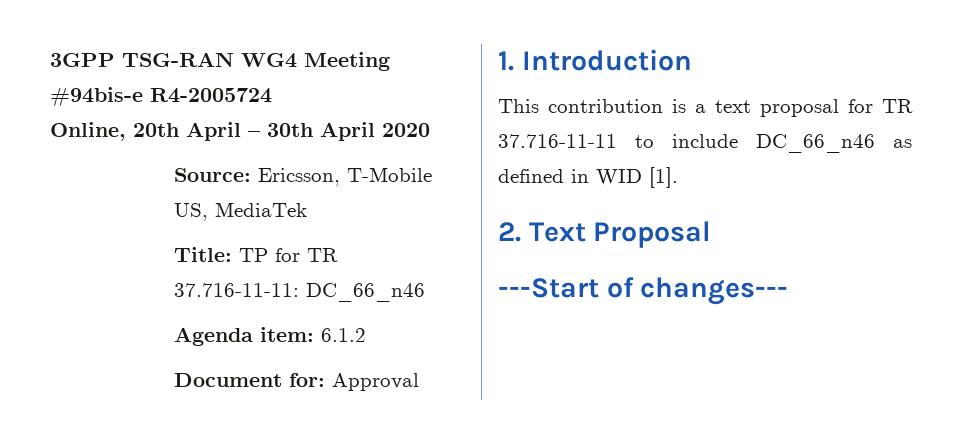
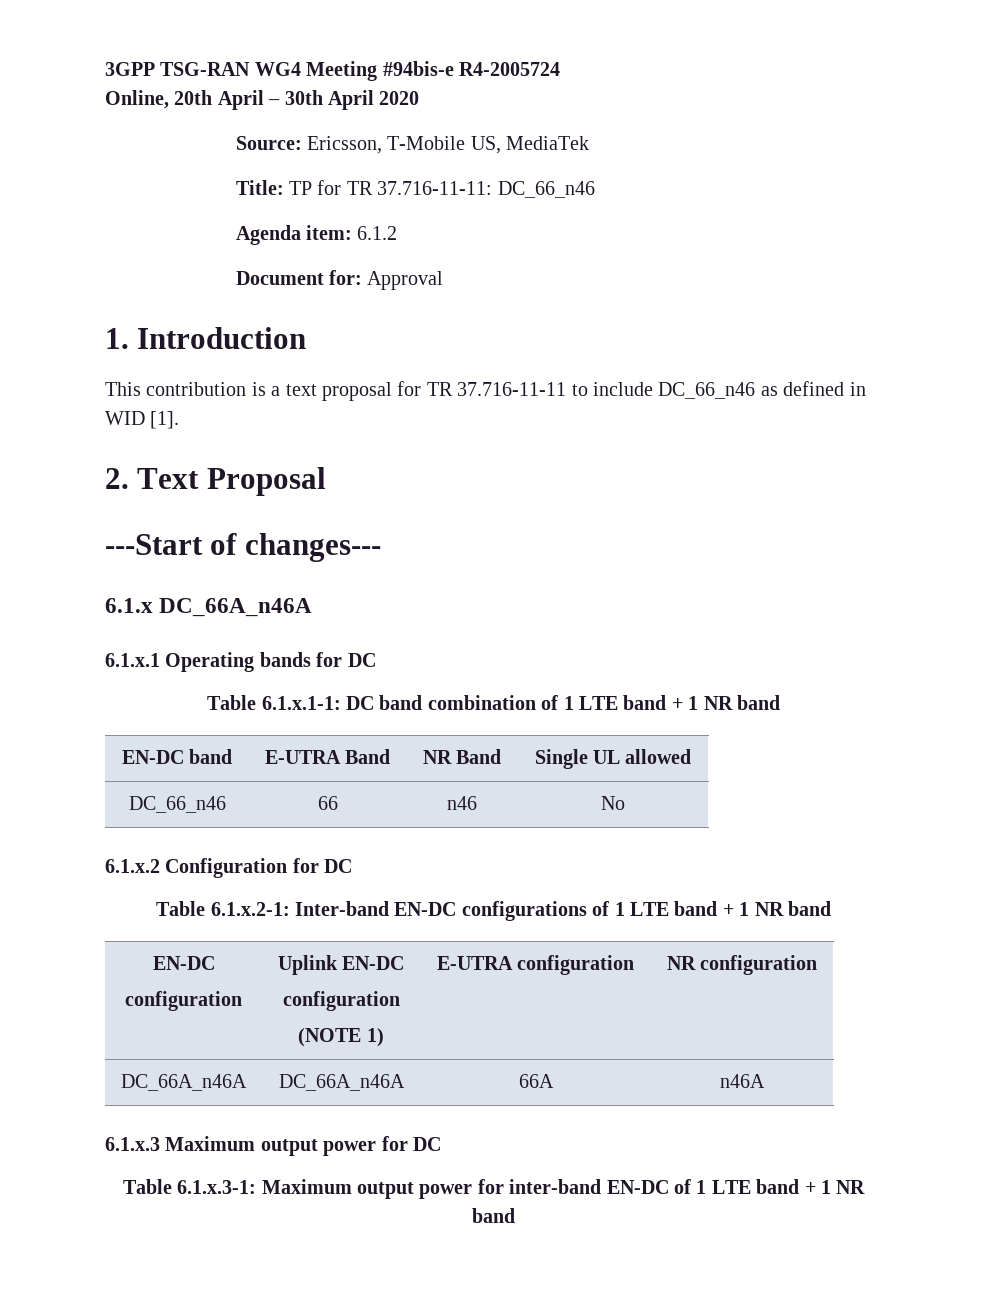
+ 6.1.x DC_66A_n46A
+ 6.1.x.1 Operating bands for DC
+ Table 6.1.x.1-1: DC band combination of 1 LTE band + 1 NR band
+ EN-DC band | E-UTRA Band | NR Band | Single UL allowed
+ DC_66_n46 | 66 | n46 | No
+ 6.1.x.2 Configuration for DC
+ Table 6.1.x.2-1: Inter-band EN-DC configurations of 1 LTE band + 1 NR band
+ EN-DC
+ configuration | Uplink EN-DC
+ configuration
+ (NOTE 1) | E-UTRA configuration | NR configuration
+ DC_66A_n46A | DC_66A_n46A | 66A | n46A
+ 6.1.x.3 Maximum output power for DC
+ Table 6.1.x.3-1: Maximum output power for inter-band EN-DC of 1 LTE band + 1 NR band

